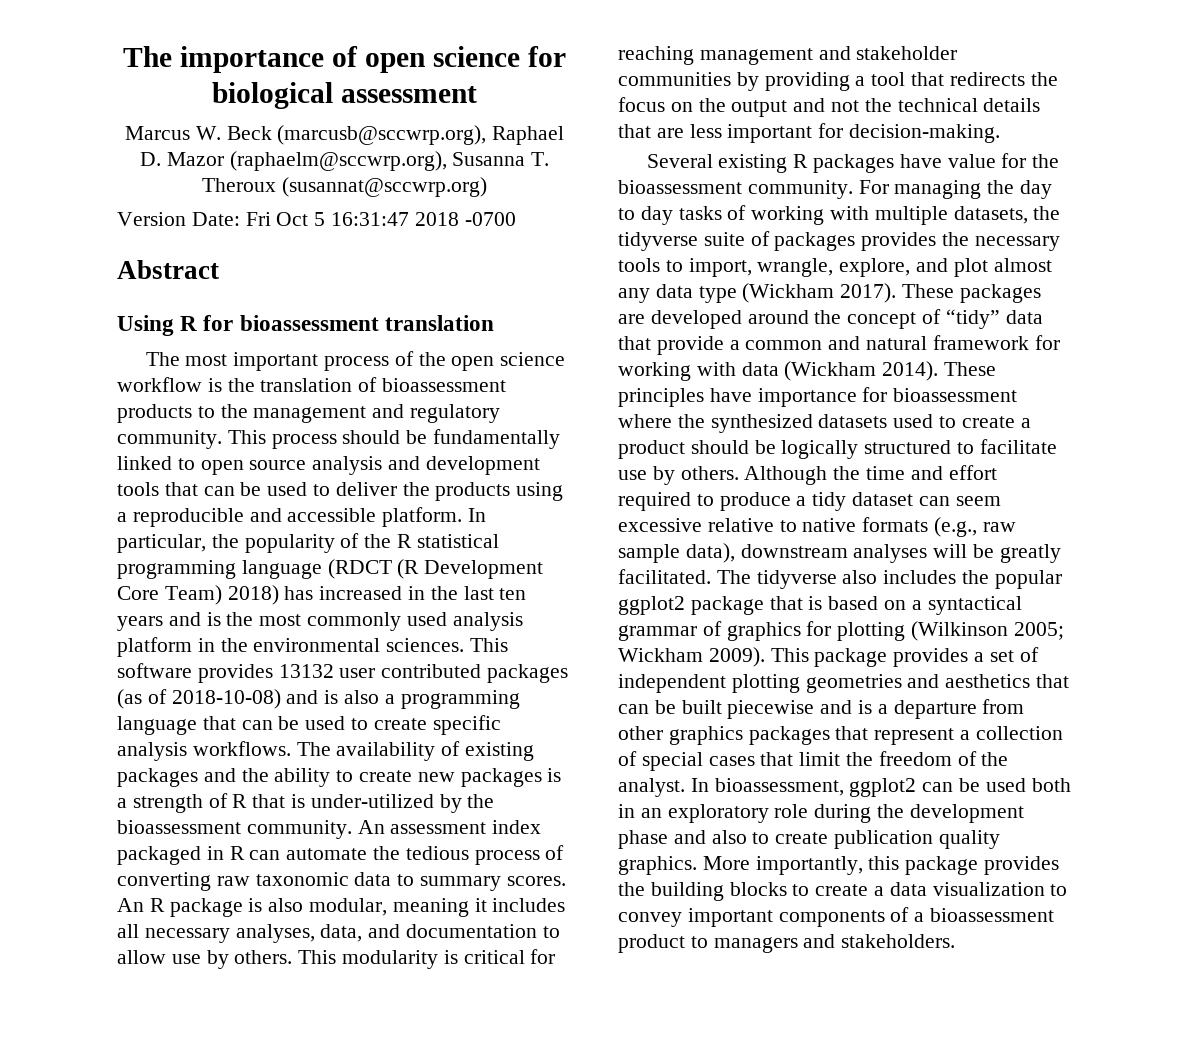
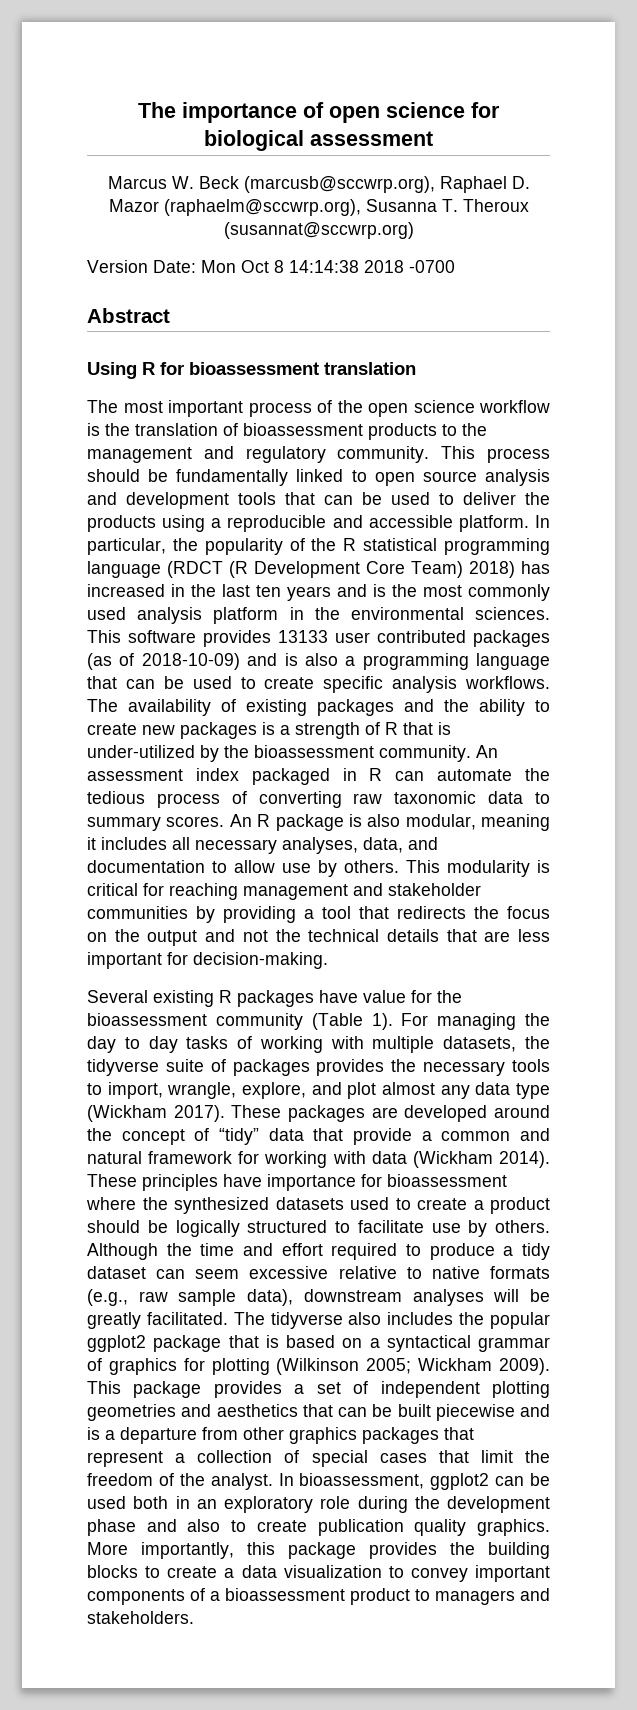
- Version Date: Fri Oct 5 16:31:47 2018 -0700
+ Version Date: Mon Oct 8 14:14:38 2018 -0700
- This software provides 13132 user contributed packages (as of 2018-10-08) and is also a programming language that can be used to create specific analysis workflows.
+ This software provides 13133 user contributed packages (as of 2018-10-09) and is also a programming language that can be used to create specific analysis workflows.
- Several existing R packages have value for the bioassessment community.
+ Several existing R packages have value for the bioassessment community (Table 1).

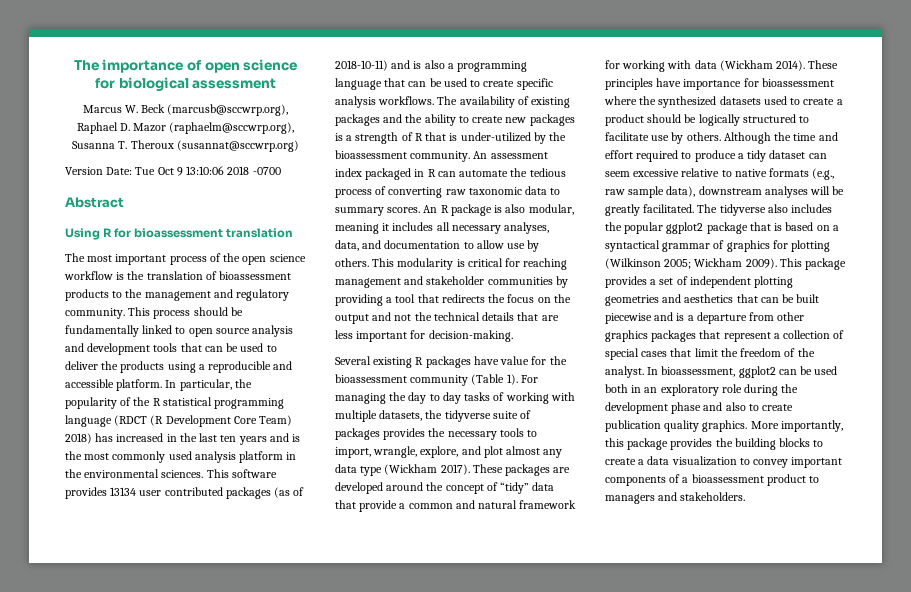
- Version Date: Mon Oct 8 14:14:38 2018 -0700
+ Version Date: Tue Oct 9 13:10:06 2018 -0700
- This software provides 13133 user contributed packages (as of 2018-10-09) and is also a programming language that can be used to create specific analysis workflows.
+ This software provides 13134 user contributed packages (as of 2018-10-11) and is also a programming language that can be used to create specific analysis workflows.

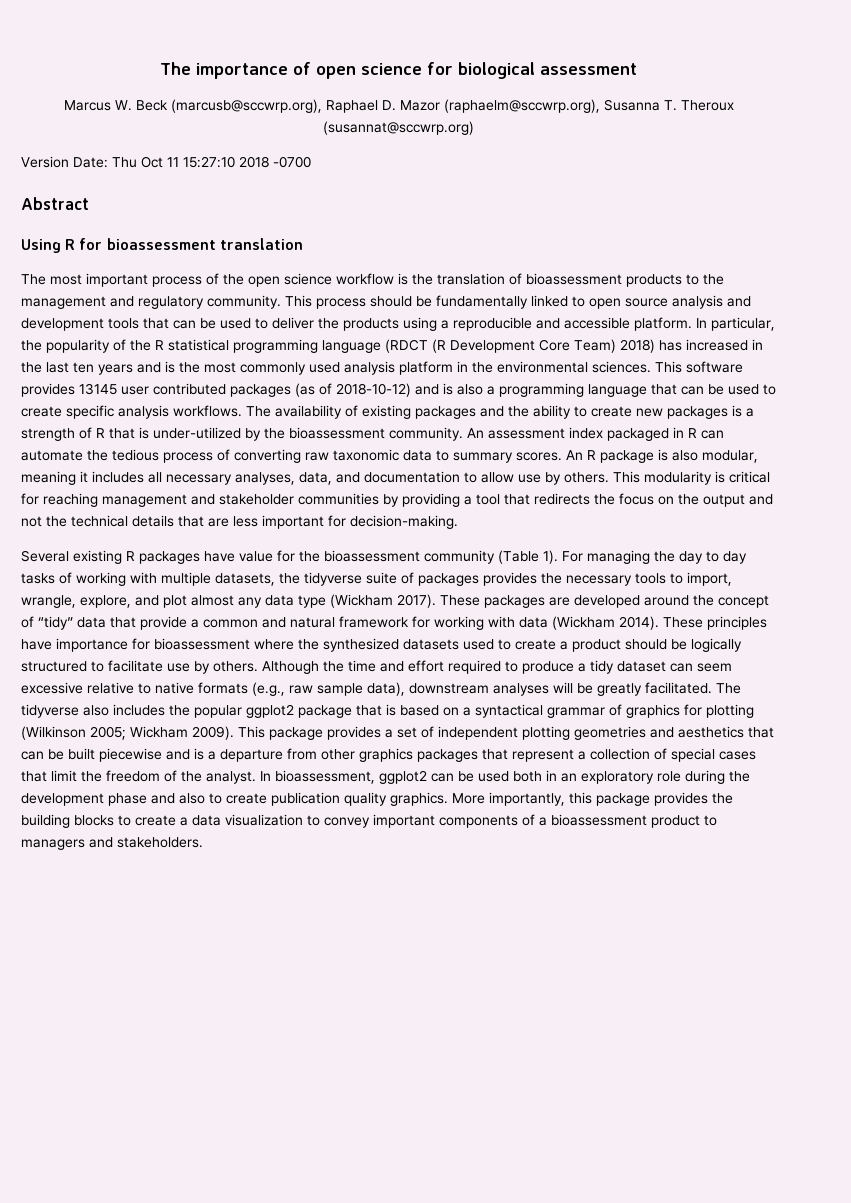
- Version Date: Tue Oct 9 13:10:06 2018 -0700
+ Version Date: Thu Oct 11 15:27:10 2018 -0700
- This software provides 13134 user contributed packages (as of 2018-10-11) and is also a programming language that can be used to create specific analysis workflows.
+ This software provides 13145 user contributed packages (as of 2018-10-12) and is also a programming language that can be used to create specific analysis workflows.

